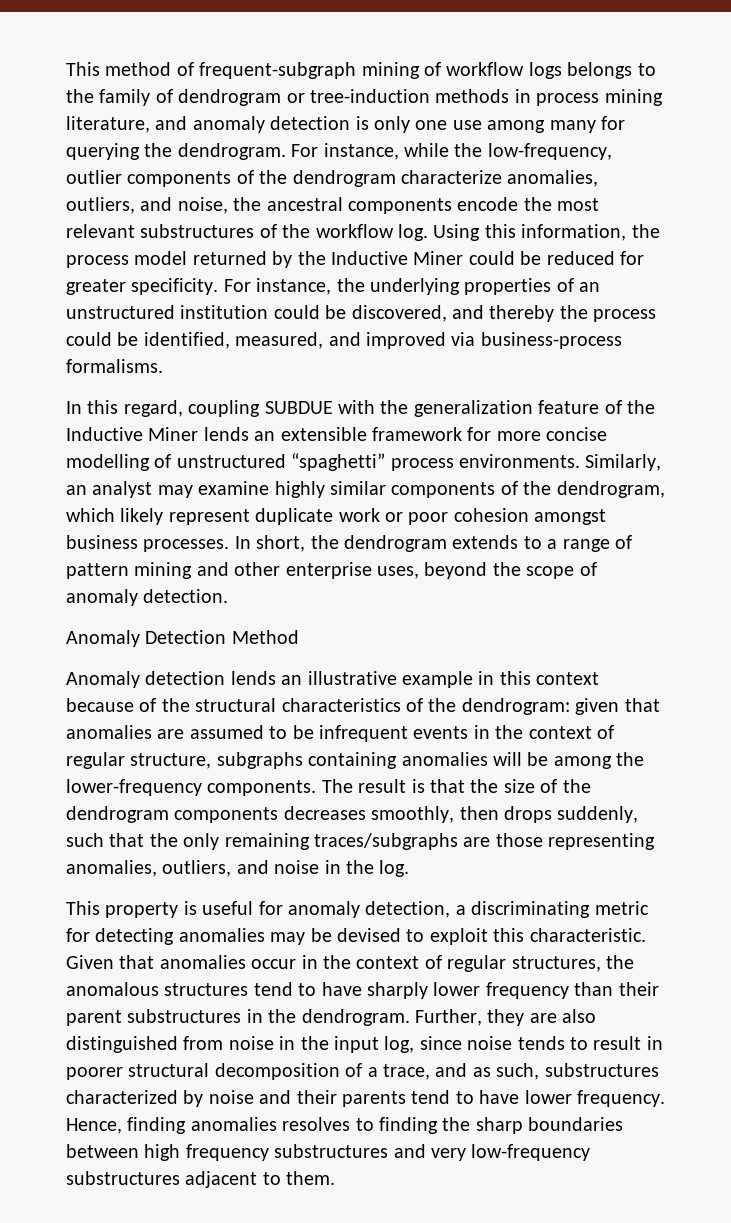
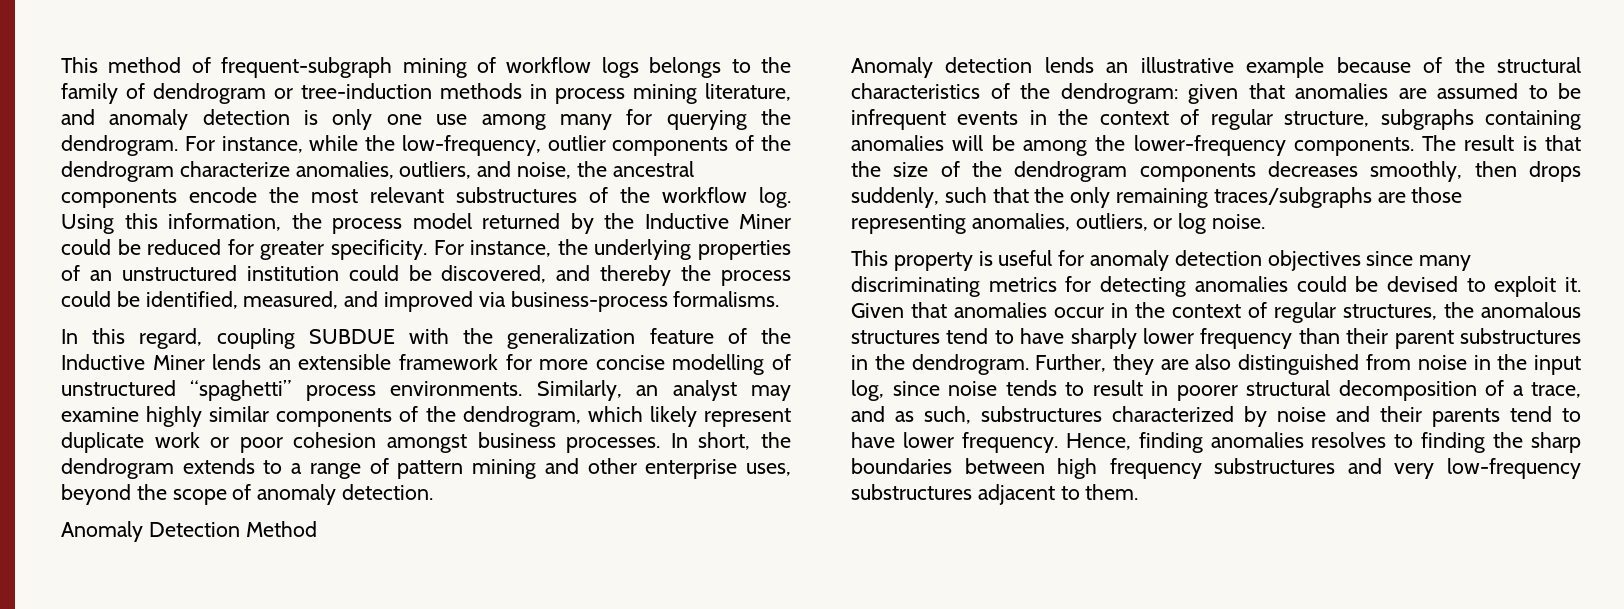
- Anomaly detection lends an illustrative example in this context because of the structural characteristics of the dendrogram: given that anomalies are assumed to be infrequent events in the context of regular structure, subgraphs containing anomalies will be among the lower-frequency components.
+ Anomaly detection lends an illustrative example because of the structural characteristics of the dendrogram: given that anomalies are assumed to be infrequent events in the context of regular structure, subgraphs containing anomalies will be among the lower-frequency components.
- The result is that the size of the dendrogram components decreases smoothly, then drops suddenly, such that the only remaining traces/subgraphs are those representing anomalies, outliers, and noise in the log.
+ The result is that the size of the dendrogram components decreases smoothly, then drops suddenly, such that the only remaining traces/subgraphs are those representing anomalies, outliers, or log noise.
- This property is useful for anomaly detection, a discriminating metric for detecting anomalies may be devised to exploit this characteristic.
+ This property is useful for anomaly detection objectives since many discriminating metrics for detecting anomalies could be devised to exploit it.

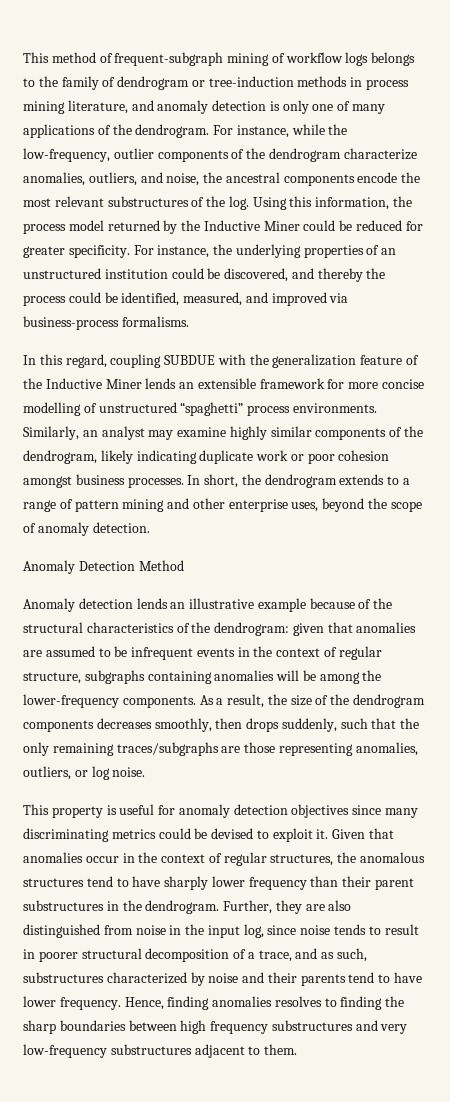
- This method of frequent-subgraph mining of workflow logs belongs to the family of dendrogram or tree-induction methods in process mining literature, and anomaly detection is only one use among many for querying the dendrogram.
+ This method of frequent-subgraph mining of workflow logs belongs to the family of dendrogram or tree-induction methods in process mining literature, and anomaly detection is only one of many applications of the dendrogram.
- For instance, while the low-frequency, outlier components of the dendrogram characterize anomalies, outliers, and noise, the ancestral components encode the most relevant substructures of the workflow log.
+ For instance, while the low-frequency, outlier components of the dendrogram characterize anomalies, outliers, and noise, the ancestral components encode the most relevant substructures of the log.
- Similarly, an analyst may examine highly similar components of the dendrogram, which likely represent duplicate work or poor cohesion amongst business processes.
+ Similarly, an analyst may examine highly similar components of the dendrogram, likely indicating duplicate work or poor cohesion amongst business processes.
- The result is that the size of the dendrogram components decreases smoothly, then drops suddenly, such that the only remaining traces/subgraphs are those representing anomalies, outliers, or log noise.
+ As a result, the size of the dendrogram components decreases smoothly, then drops suddenly, such that the only remaining traces/subgraphs are those representing anomalies, outliers, or log noise.
- This property is useful for anomaly detection objectives since many discriminating metrics for detecting anomalies could be devised to exploit it.
+ This property is useful for anomaly detection objectives since many discriminating metrics could be devised to exploit it.

